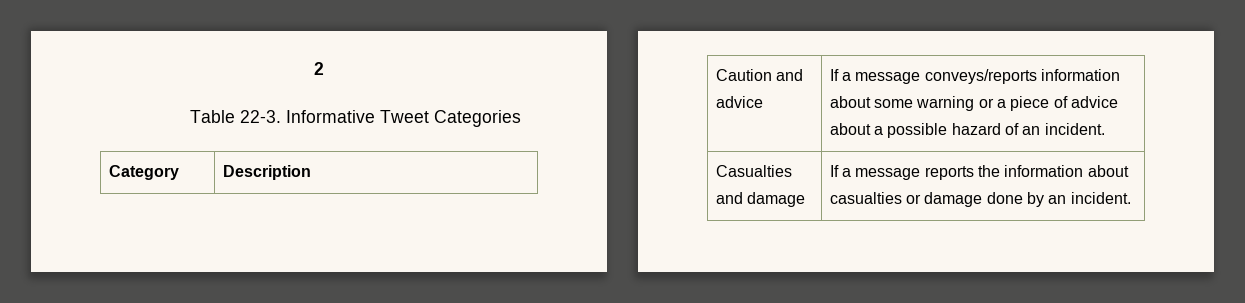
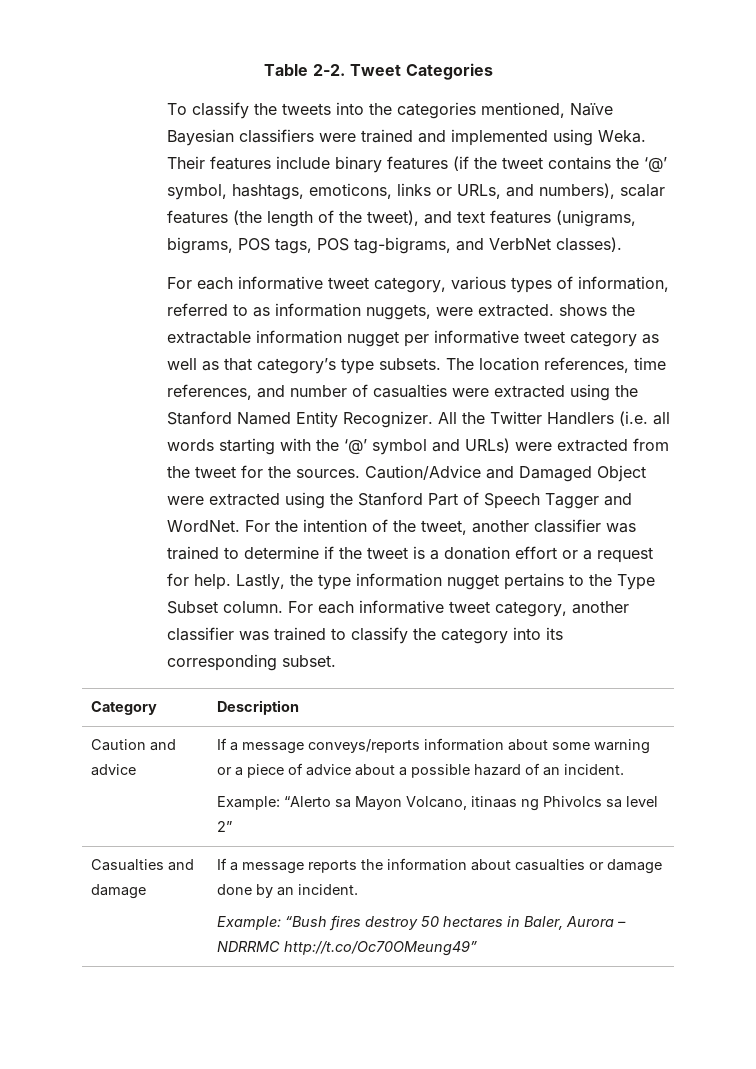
- 2
- Table 22-3. Informative Tweet Categories
+ Table 2-2. Tweet Categories
+ To classify the tweets into the categories mentioned, Naïve Bayesian classifiers were trained and implemented using Weka. Their features include binary features (if the tweet contains the ‘@’ symbol, hashtags, emoticons, links or URLs, and numbers), scalar features (the length of the tweet), and text features (unigrams, bigrams, POS tags, POS tag-bigrams, and VerbNet classes).
+ For each informative tweet category, various types of information, referred to as information nuggets, were extracted. shows the extractable information nugget per informative tweet category as well as that category’s type subsets. The location references, time references, and number of casualties were extracted using the Stanford Named Entity Recognizer. All the Twitter Handlers (i.e. all words starting with the ‘@’ symbol and URLs) were extracted from the tweet for the sources. Caution/Advice and Damaged Object were extracted using the Stanford Part of Speech Tagger and WordNet. For the intention of the tweet, another classifier was trained to determine if the tweet is a donation effort or a request for help. Lastly, the type information nugget pertains to the Type Subset column. For each informative tweet category, another classifier was trained to classify the category into its corresponding subset.
  Caution and advice | If a message conveys/reports information about some warning or a piece of advice about a possible hazard of an incident.
+ Example: “Alerto sa Mayon Volcano, itinaas ng Phivolcs sa level 2”
  Casualties and damage | If a message reports the information about casualties or damage done by an incident.
+ Example: “Bush fires destroy 50 hectares in Baler, Aurora – NDRRMC http://t.co/Oc70OMeung49”

